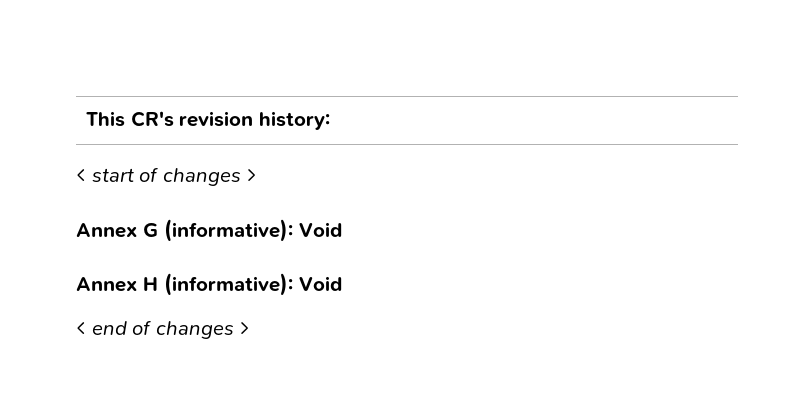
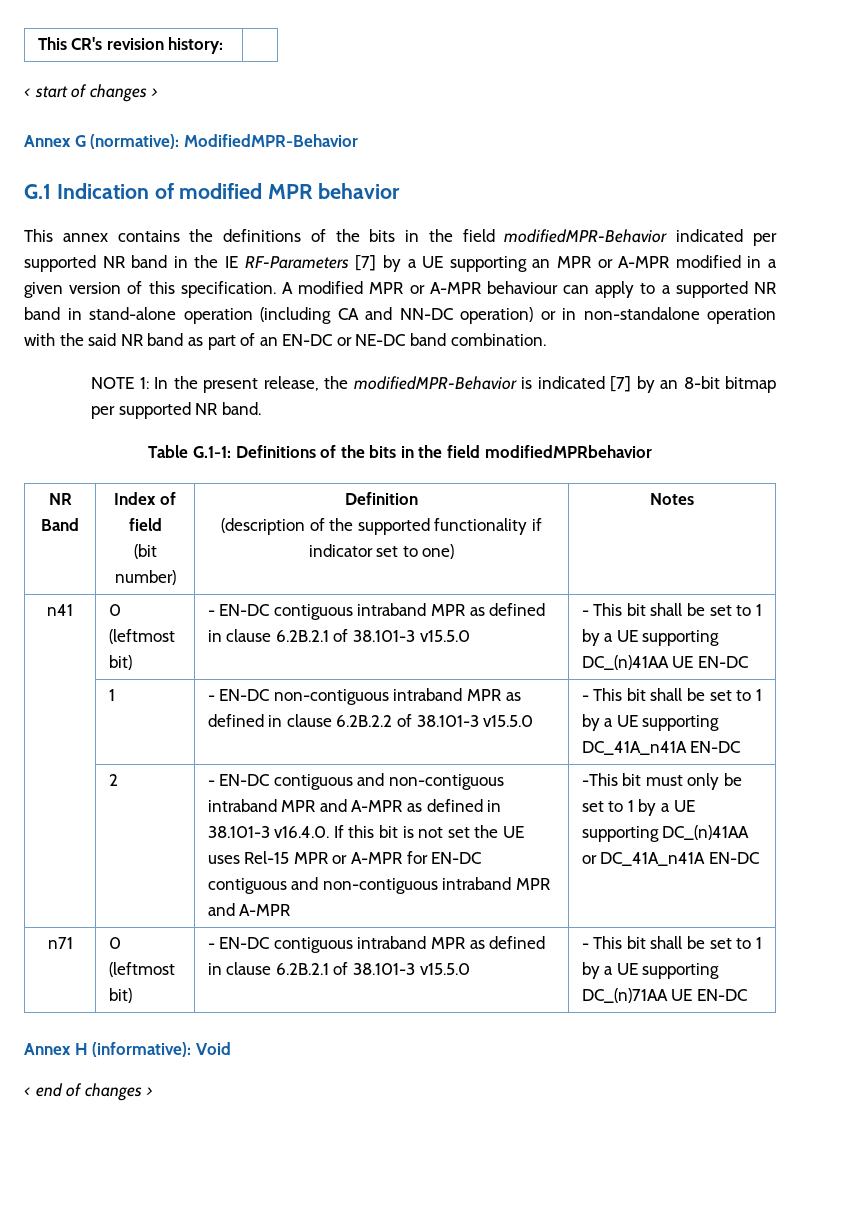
- Annex G (informative): Void
+ Annex G (normative): ModifiedMPR-Behavior
+ G.1 Indication of modified MPR behavior
+ This annex contains the definitions of the bits in the field modifiedMPR-Behavior indicated per supported NR band in the IE RF-Parameters [7] by a UE supporting an MPR or A-MPR modified in a given version of this specification. A modified MPR or A-MPR behaviour can apply to a supported NR band in stand-alone operation (including CA and NN-DC operation) or in non-standalone operation with the said NR band as part of an EN-DC or NE-DC band combination.
+ NOTE 1: In the present release, the modifiedMPR-Behavior is indicated [7] by an 8-bit bitmap per supported NR band.
+ Table G.1-1: Definitions of the bits in the field modifiedMPRbehavior
+ NR Band | Index of field
+ (bit number) | Definition
+ (description of the supported functionality if indicator set to one) | Notes
+ n41 | 0 (leftmost bit) | - EN-DC contiguous intraband MPR as defined in clause 6.2B.2.1 of 38.101-3 v15.5.0 | - This bit shall be set to 1 by a UE supporting DC_(n)41AA UE EN-DC
+ | 1 | - EN-DC non-contiguous intraband MPR as defined in clause 6.2B.2.2 of 38.101-3 v15.5.0 | - This bit shall be set to 1 by a UE supporting DC_41A_n41A EN-DC
+ | 2 | - EN-DC contiguous and non-contiguous intraband MPR and A-MPR as defined in 38.101-3 v16.4.0. If this bit is not set the UE uses Rel-15 MPR or A-MPR for EN-DC contiguous and non-contiguous intraband MPR and A-MPR | -This bit must only be set to 1 by a UE supporting DC_(n)41AA or DC_41A_n41A EN-DC
+ n71 | 0 (leftmost bit) | - EN-DC contiguous intraband MPR as defined in clause 6.2B.2.1 of 38.101-3 v15.5.0 | - This bit shall be set to 1 by a UE supporting DC_(n)71AA UE EN-DC

